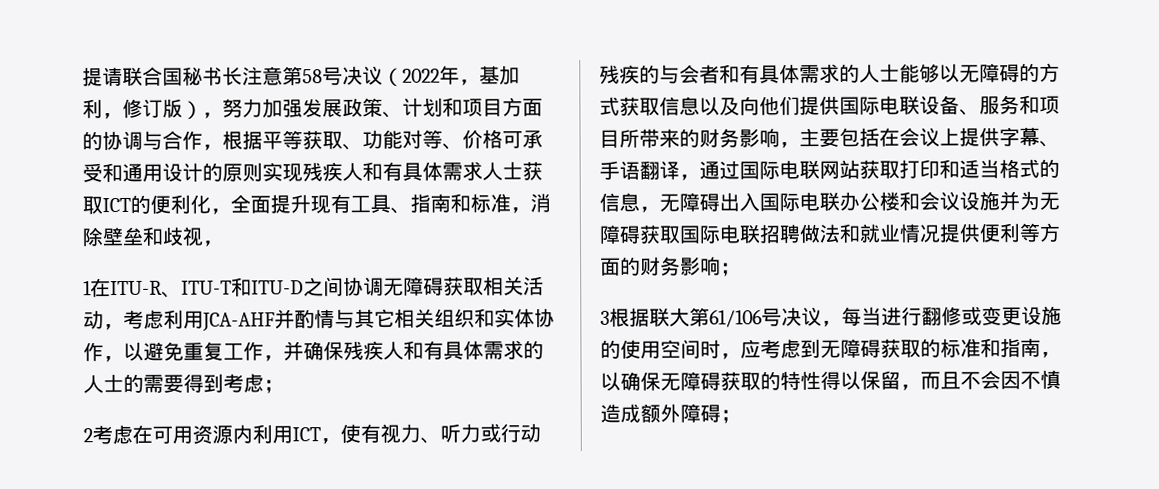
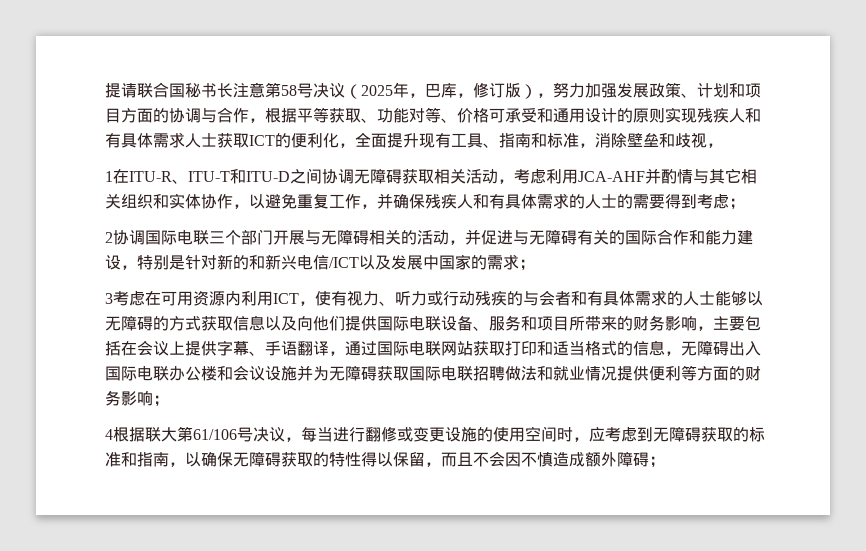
- 提请联合国秘书长注意第58号决议（2022年，基加利，修订版），努力加强发展政策、计划和项目方面的协调与合作，根据平等获取、功能对等、价格可承受和通用设计的原则实现残疾人和有具体需求人士获取ICT的便利化，全面提升现有工具、指南和标准，消除壁垒和歧视，
+ 提请联合国秘书长注意第58号决议（2025年，巴库，修订版），努力加强发展政策、计划和项目方面的协调与合作，根据平等获取、功能对等、价格可承受和通用设计的原则实现残疾人和有具体需求人士获取ICT的便利化，全面提升现有工具、指南和标准，消除壁垒和歧视，
- 2考虑在可用资源内利用ICT，使有视力、听力或行动残疾的与会者和有具体需求的人士能够以无障碍的方式获取信息以及向他们提供国际电联设备、服务和项目所带来的财务影响，主要包括在会议上提供字幕、手语翻译，通过国际电联网站获取打印和适当格式的信息，无障碍出入国际电联办公楼和会议设施并为无障碍获取国际电联招聘做法和就业情况提供便利等方面的财务影响；
+ 2协调国际电联三个部门开展与无障碍相关的活动，并促进与无障碍有关的国际合作和能力建设，特别是针对新的和新兴电信/ICT以及发展中国家的需求；
+ 3考虑在可用资源内利用ICT，使有视力、听力或行动残疾的与会者和有具体需求的人士能够以无障碍的方式获取信息以及向他们提供国际电联设备、服务和项目所带来的财务影响，主要包括在会议上提供字幕、手语翻译，通过国际电联网站获取打印和适当格式的信息，无障碍出入国际电联办公楼和会议设施并为无障碍获取国际电联招聘做法和就业情况提供便利等方面的财务影响；
- 3根据联大第61/106号决议，每当进行翻修或变更设施的使用空间时，应考虑到无障碍获取的标准和指南，以确保无障碍获取的特性得以保留，而且不会因不慎造成额外障碍；
+ 4根据联大第61/106号决议，每当进行翻修或变更设施的使用空间时，应考虑到无障碍获取的标准和指南，以确保无障碍获取的特性得以保留，而且不会因不慎造成额外障碍；

